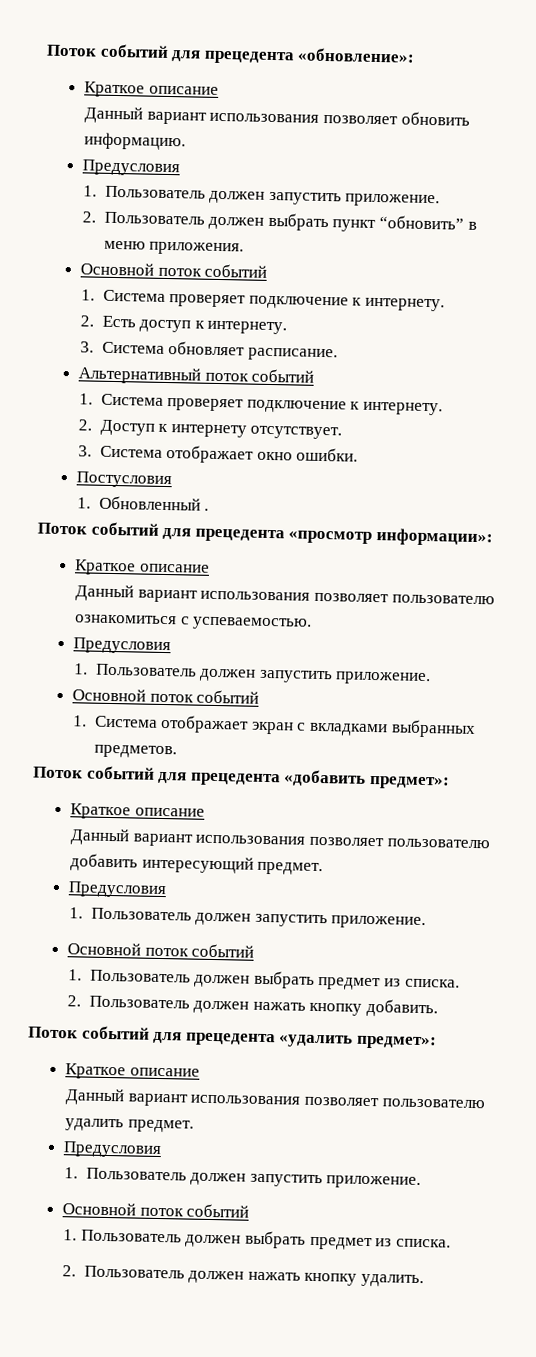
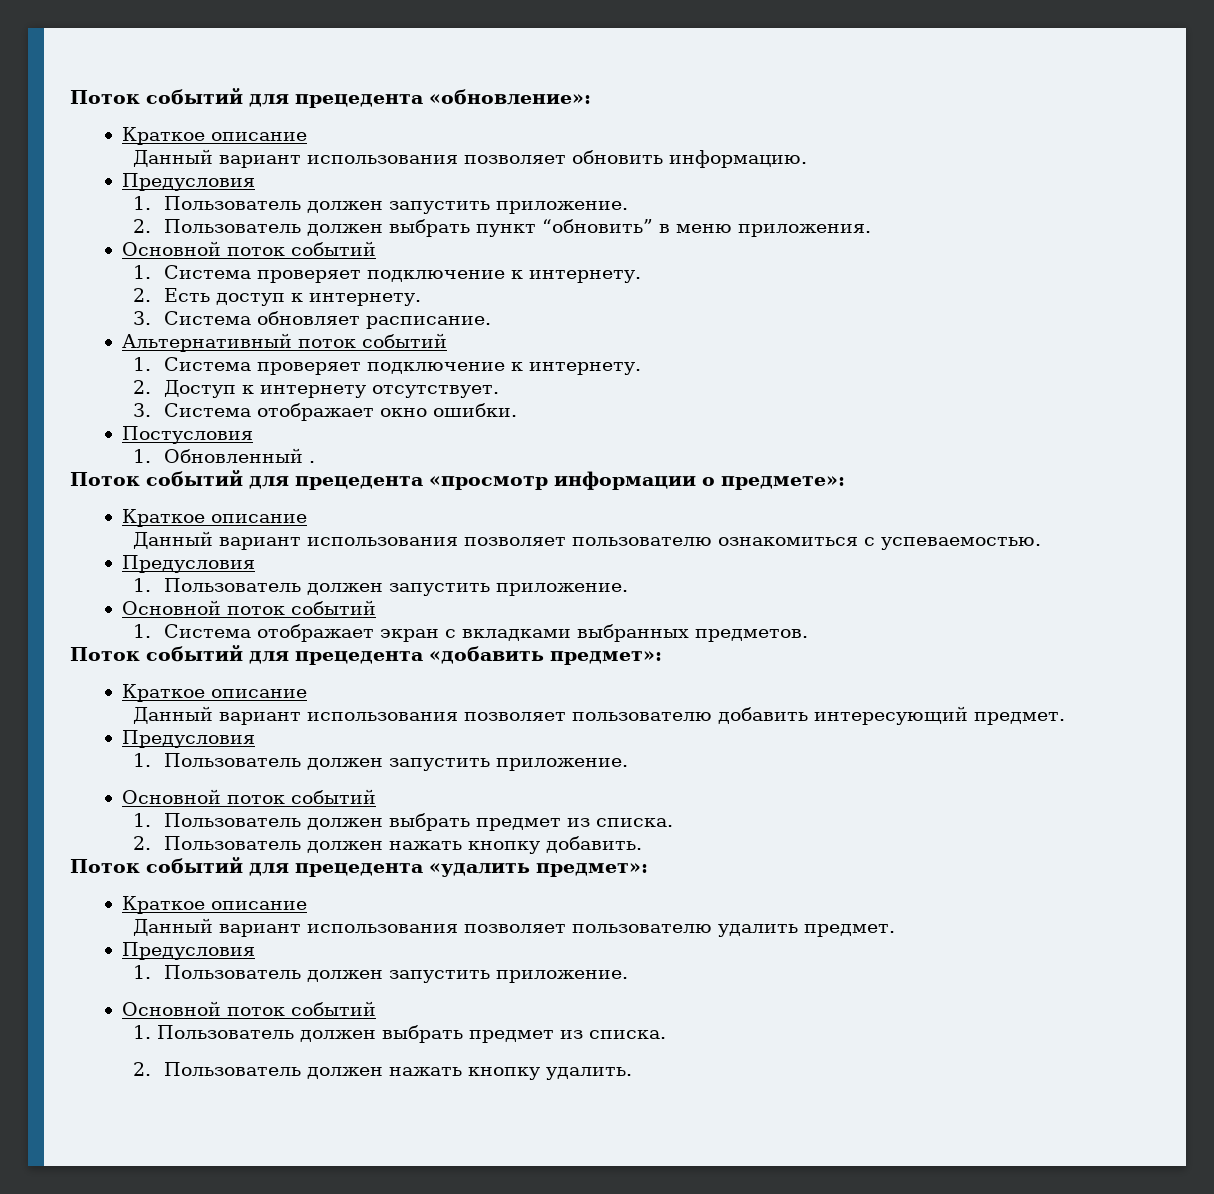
- Поток событий для прецедента «просмотр информации»:
+ Поток событий для прецедента «просмотр информации о предмете»:

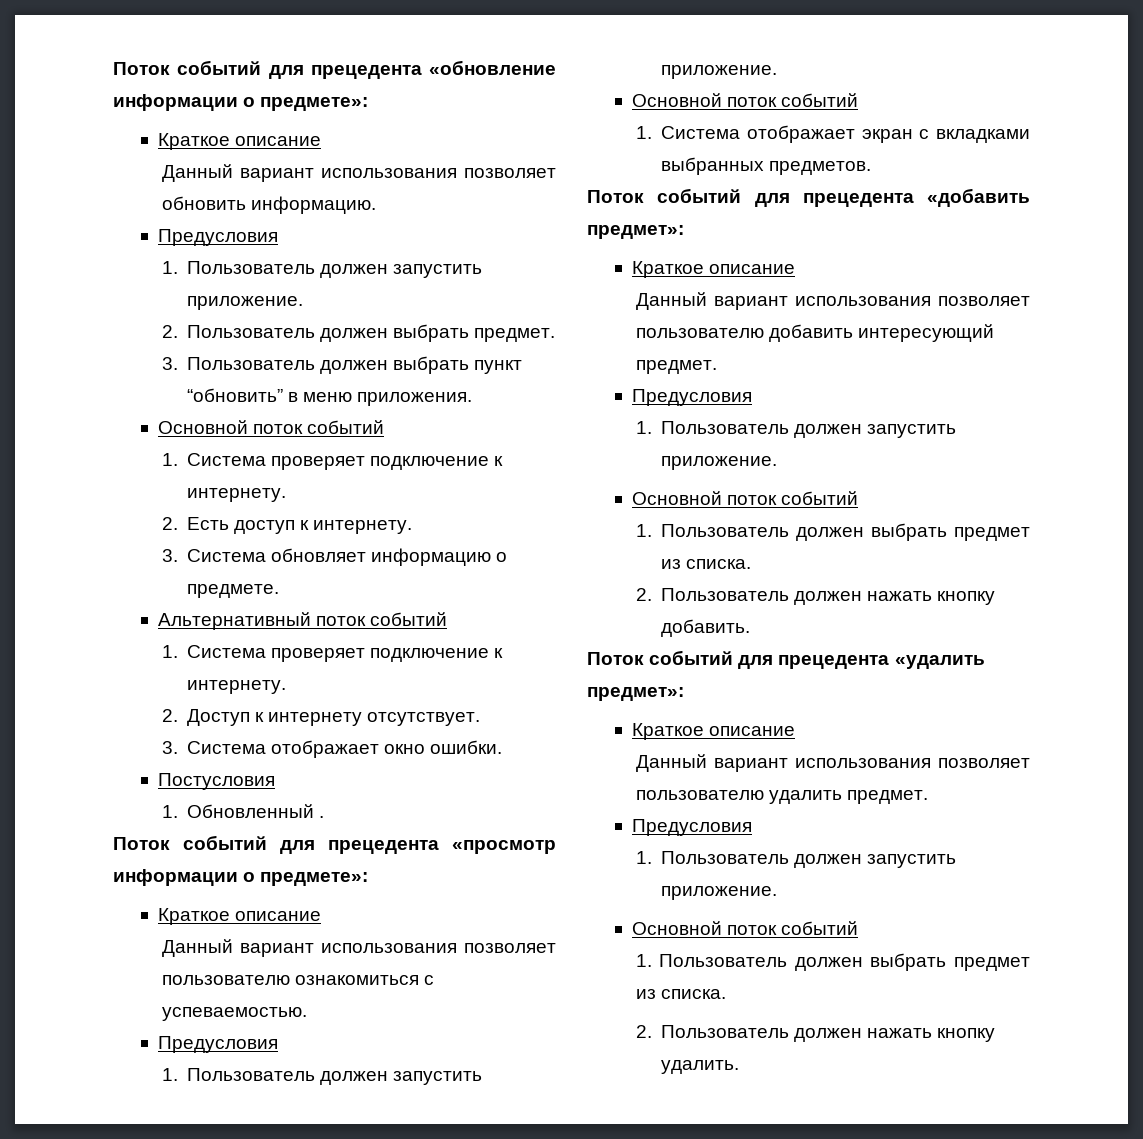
- Поток событий для прецедента «обновление»:
+ Поток событий для прецедента «обновление информации о предмете»:
- 2. Пользователь должен выбрать пункт “обновить” в меню приложения.
+ 2. Пользователь должен выбрать предмет.
+ 3. Пользователь должен выбрать пункт “обновить” в меню приложения.
- 3. Система обновляет расписание.
+ 3. Система обновляет информацию о предмете.

